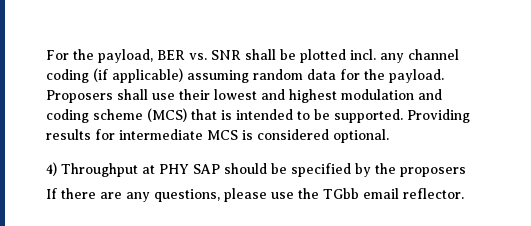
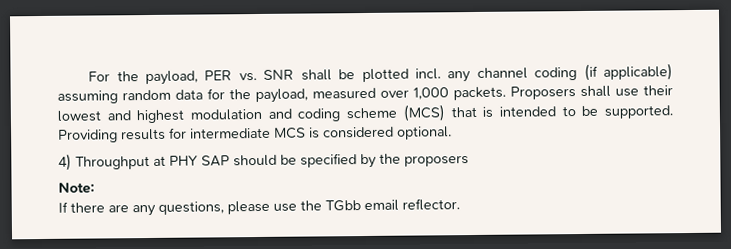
- For the payload, BER vs. SNR shall be plotted incl. any channel coding (if applicable) assuming random data for the payload.
+ For the payload, PER vs. SNR shall be plotted incl. any channel coding (if applicable) assuming random data for the payload, measured over 1,000 packets.
+ Note:

